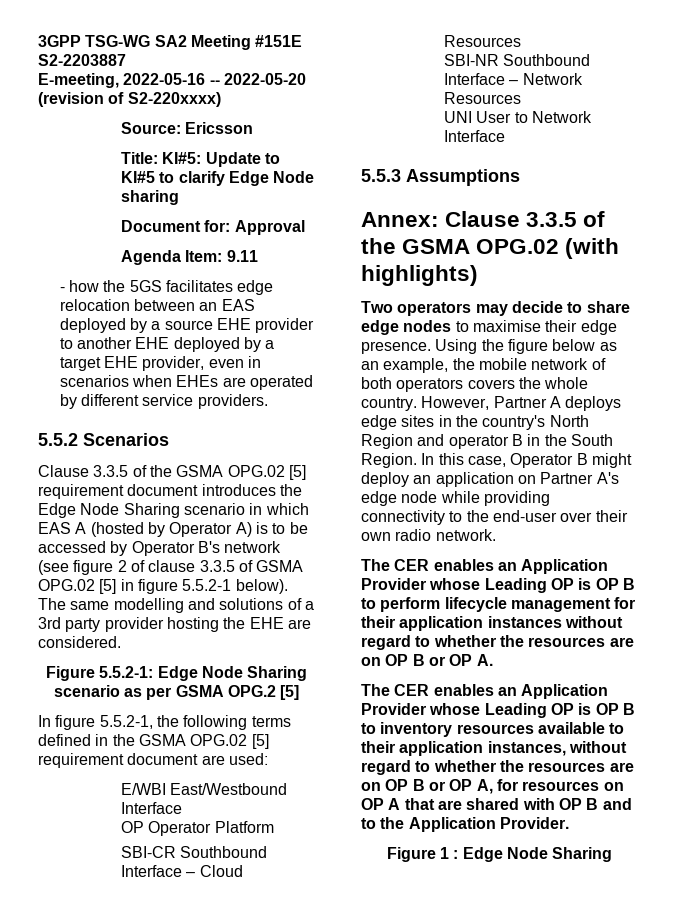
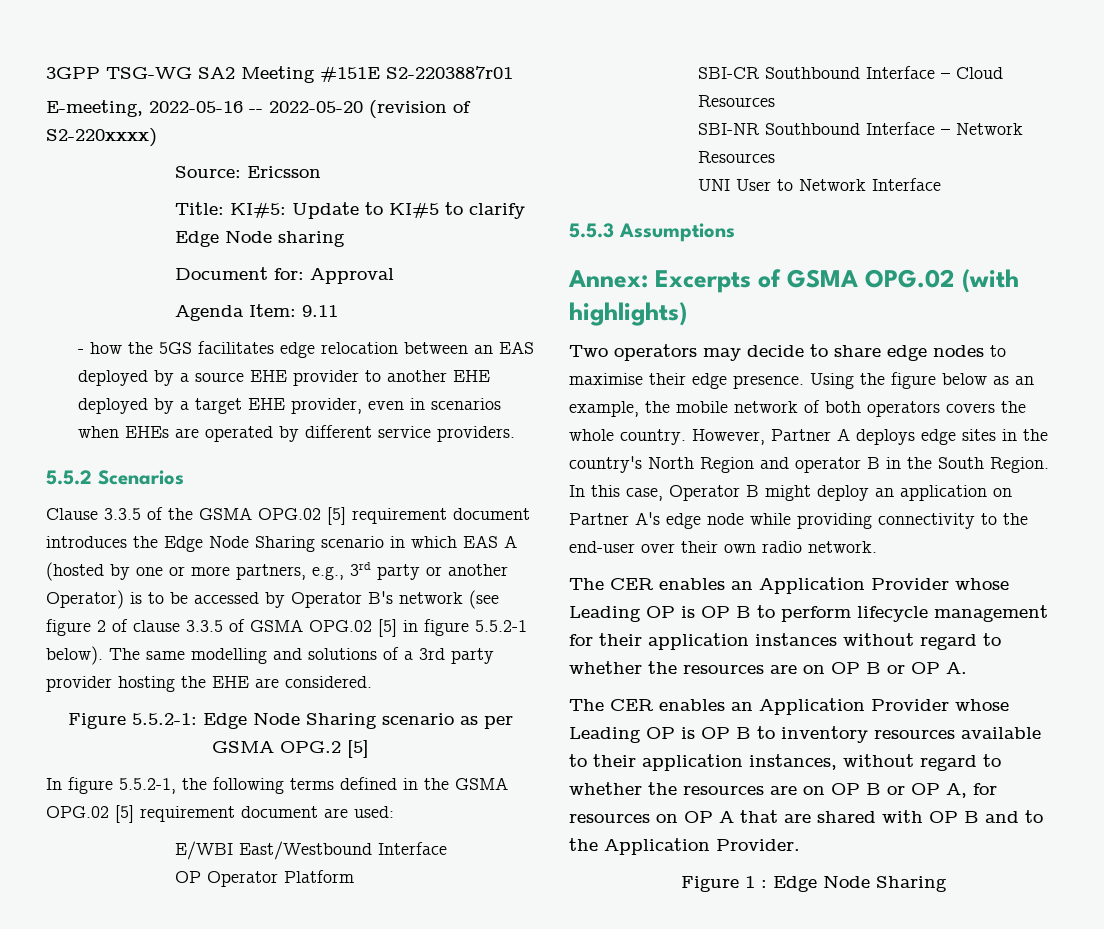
- 3GPP TSG-WG SA2 Meeting #151E S2-2203887
+ 3GPP TSG-WG SA2 Meeting #151E S2-2203887r01
- Clause 3.3.5 of the GSMA OPG.02 [5] requirement document introduces the Edge Node Sharing scenario in which EAS A (hosted by Operator A) is to be accessed by Operator B's network (see figure 2 of clause 3.3.5 of GSMA OPG.02 [5] in figure 5.5.2-1 below).
+ Clause 3.3.5 of the GSMA OPG.02 [5] requirement document introduces the Edge Node Sharing scenario in which EAS A (hosted by one or more partners, e.g., 3rd party or another Operator) is to be accessed by Operator B's network (see figure 2 of clause 3.3.5 of GSMA OPG.02 [5] in figure 5.5.2-1 below).
- Annex: Clause 3.3.5 of the GSMA OPG.02 (with highlights)
+ Annex: Excerpts of GSMA OPG.02 (with highlights)

